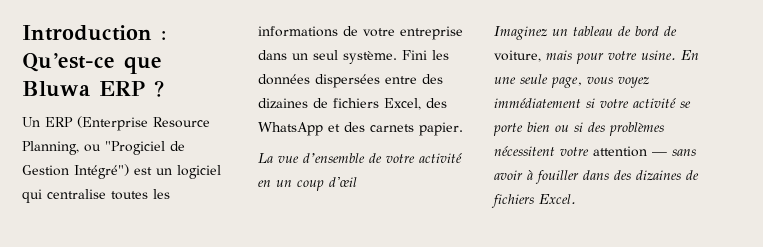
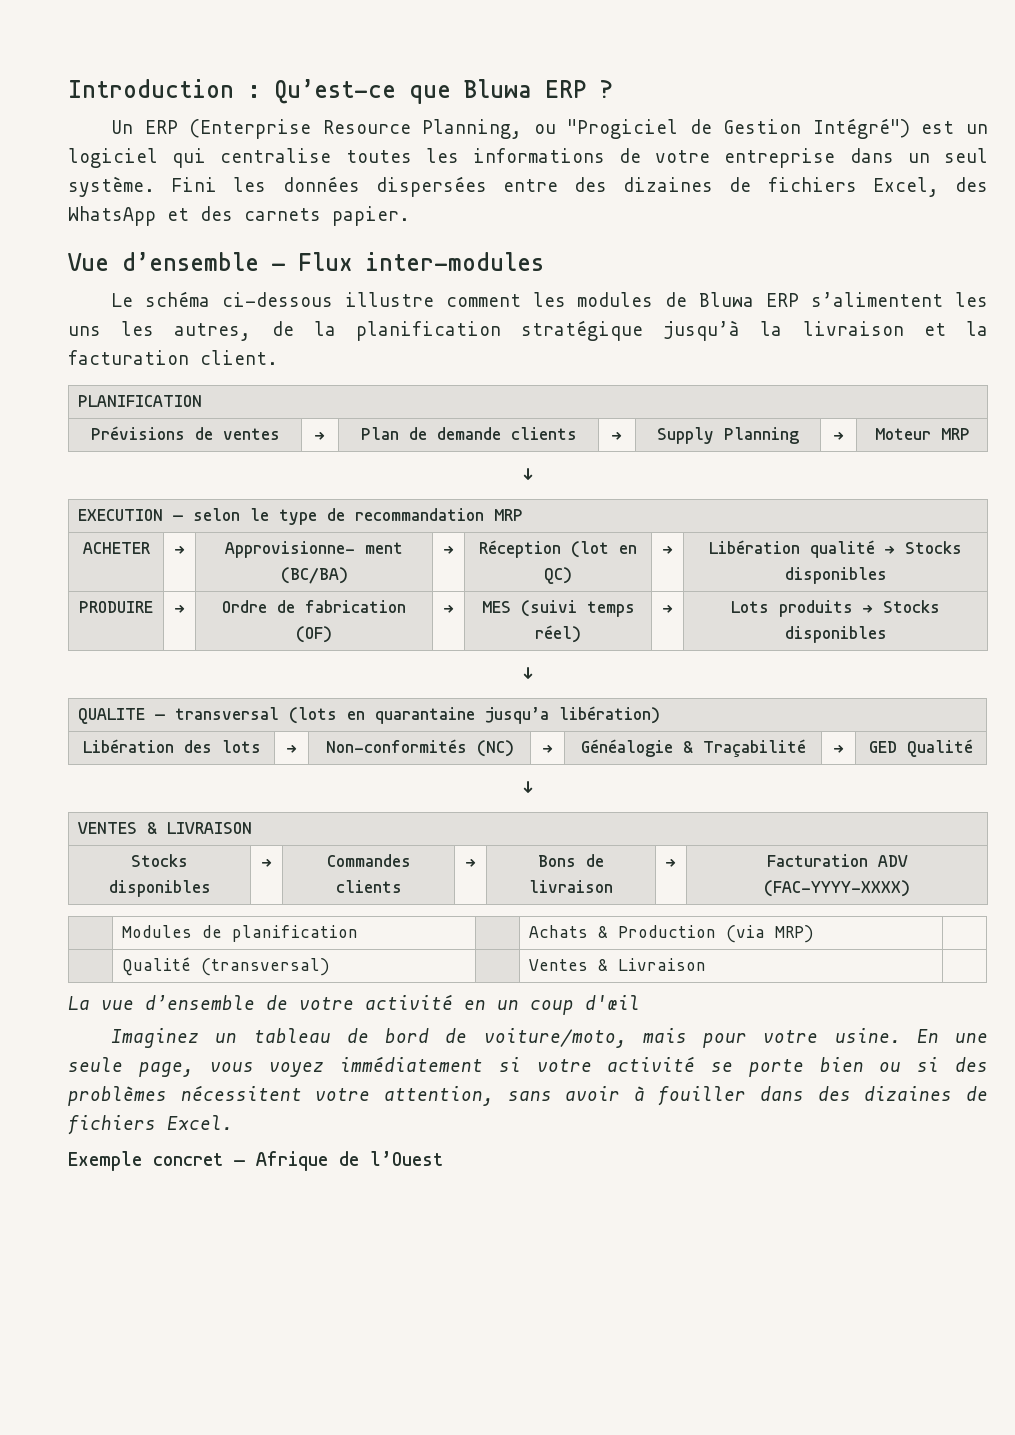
+ Vue d’ensemble — Flux inter-modules
+ Le schéma ci-dessous illustre comment les modules de Bluwa ERP s’alimentent les uns les autres, de la planification stratégique jusqu’à la livraison et la facturation client.
+ PLANIFICATION
+ Prévisions de ventes | → | Plan de demande clients | → | Supply Planning | → | Moteur MRP
+ ↓
+ EXECUTION — selon le type de recommandation MRP
+ ACHETER | → | Approvisionne- ment (BC/BA) | → | Réception (lot en QC) | → | Libération qualité → Stocks disponibles
+ PRODUIRE | → | Ordre de fabrication (OF) | → | MES (suivi temps réel) | → | Lots produits → Stocks disponibles
+ ↓
+ QUALITE — transversal (lots en quarantaine jusqu’a libération)
+ Libération des lots | → | Non-conformités (NC) | → | Généalogie & Traçabilité | → | GED Qualité
+ ↓
+ VENTES & LIVRAISON
+ Stocks disponibles | → | Commandes clients | → | Bons de livraison | → | Facturation ADV (FAC-YYYY-XXXX)
+ | Modules de planification | | Achats & Production (via MRP) |
+ | Qualité (transversal) | | Ventes & Livraison |
- Imaginez un tableau de bord de voiture, mais pour votre usine.
+ Imaginez un tableau de bord de voiture/moto, mais pour votre usine.
- En une seule page, vous voyez immédiatement si votre activité se porte bien ou si des problèmes nécessitent votre attention — sans avoir à fouiller dans des dizaines de fichiers Excel.
+ En une seule page, vous voyez immédiatement si votre activité se porte bien ou si des problèmes nécessitent votre attention, sans avoir à fouiller dans des dizaines de fichiers Excel.
+ Exemple concret — Afrique de l’Ouest

